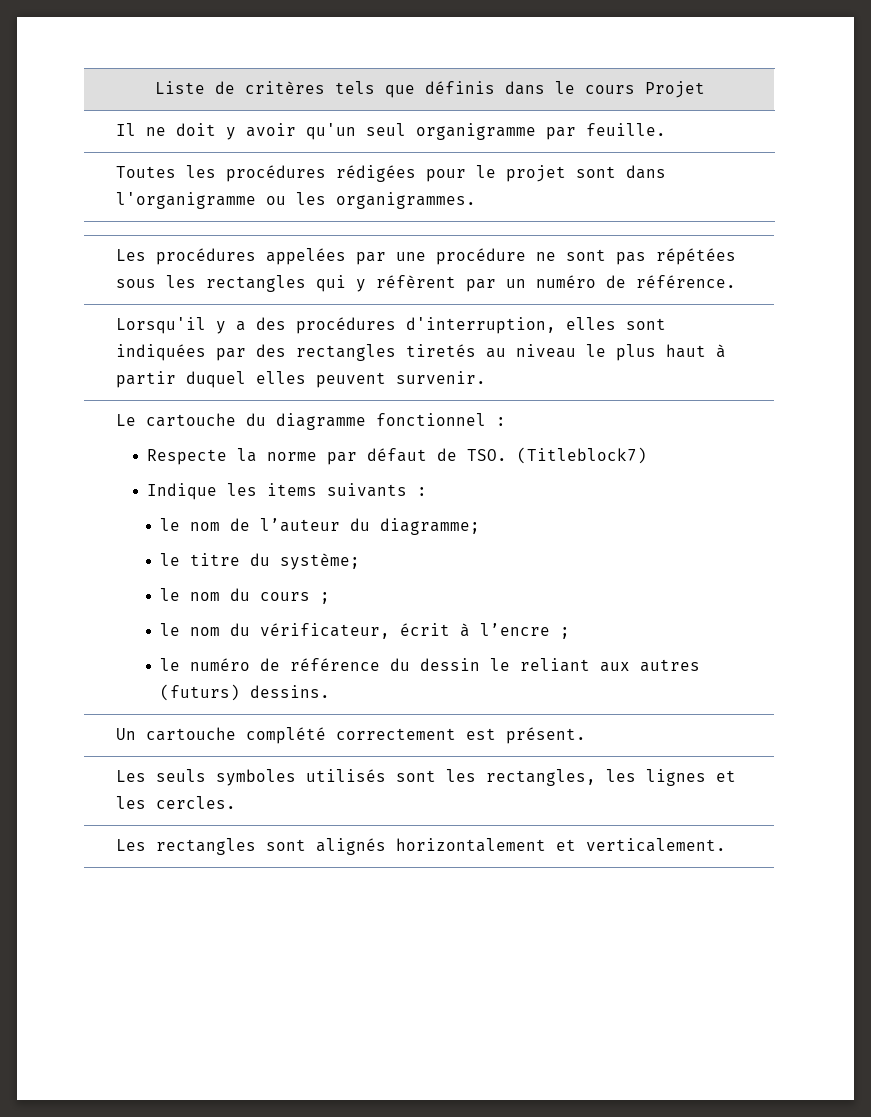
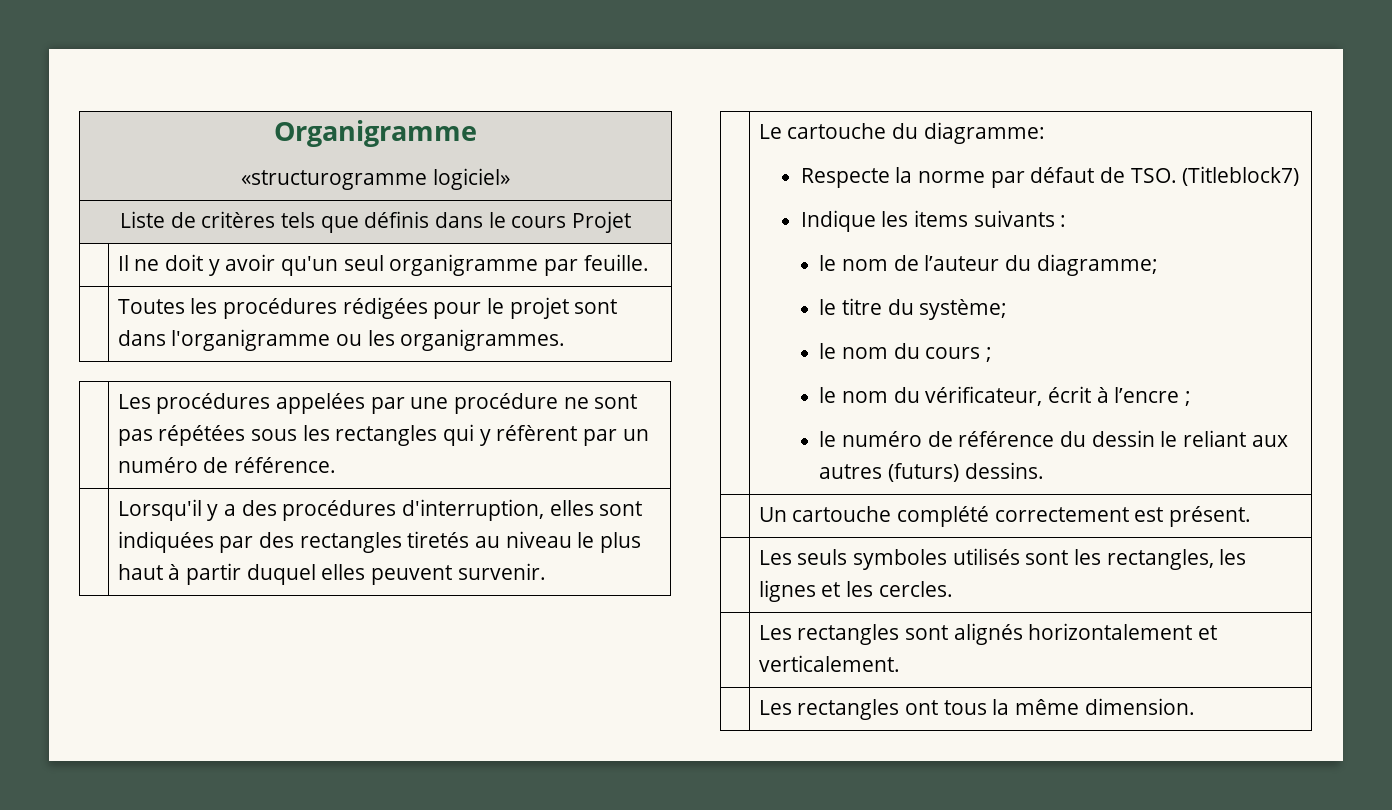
+ Organigramme
+ «structurogramme logiciel»
- Le cartouche du diagramme fonctionnel :
+ Le cartouche du diagramme:
+ | Les rectangles ont tous la même dimension.

